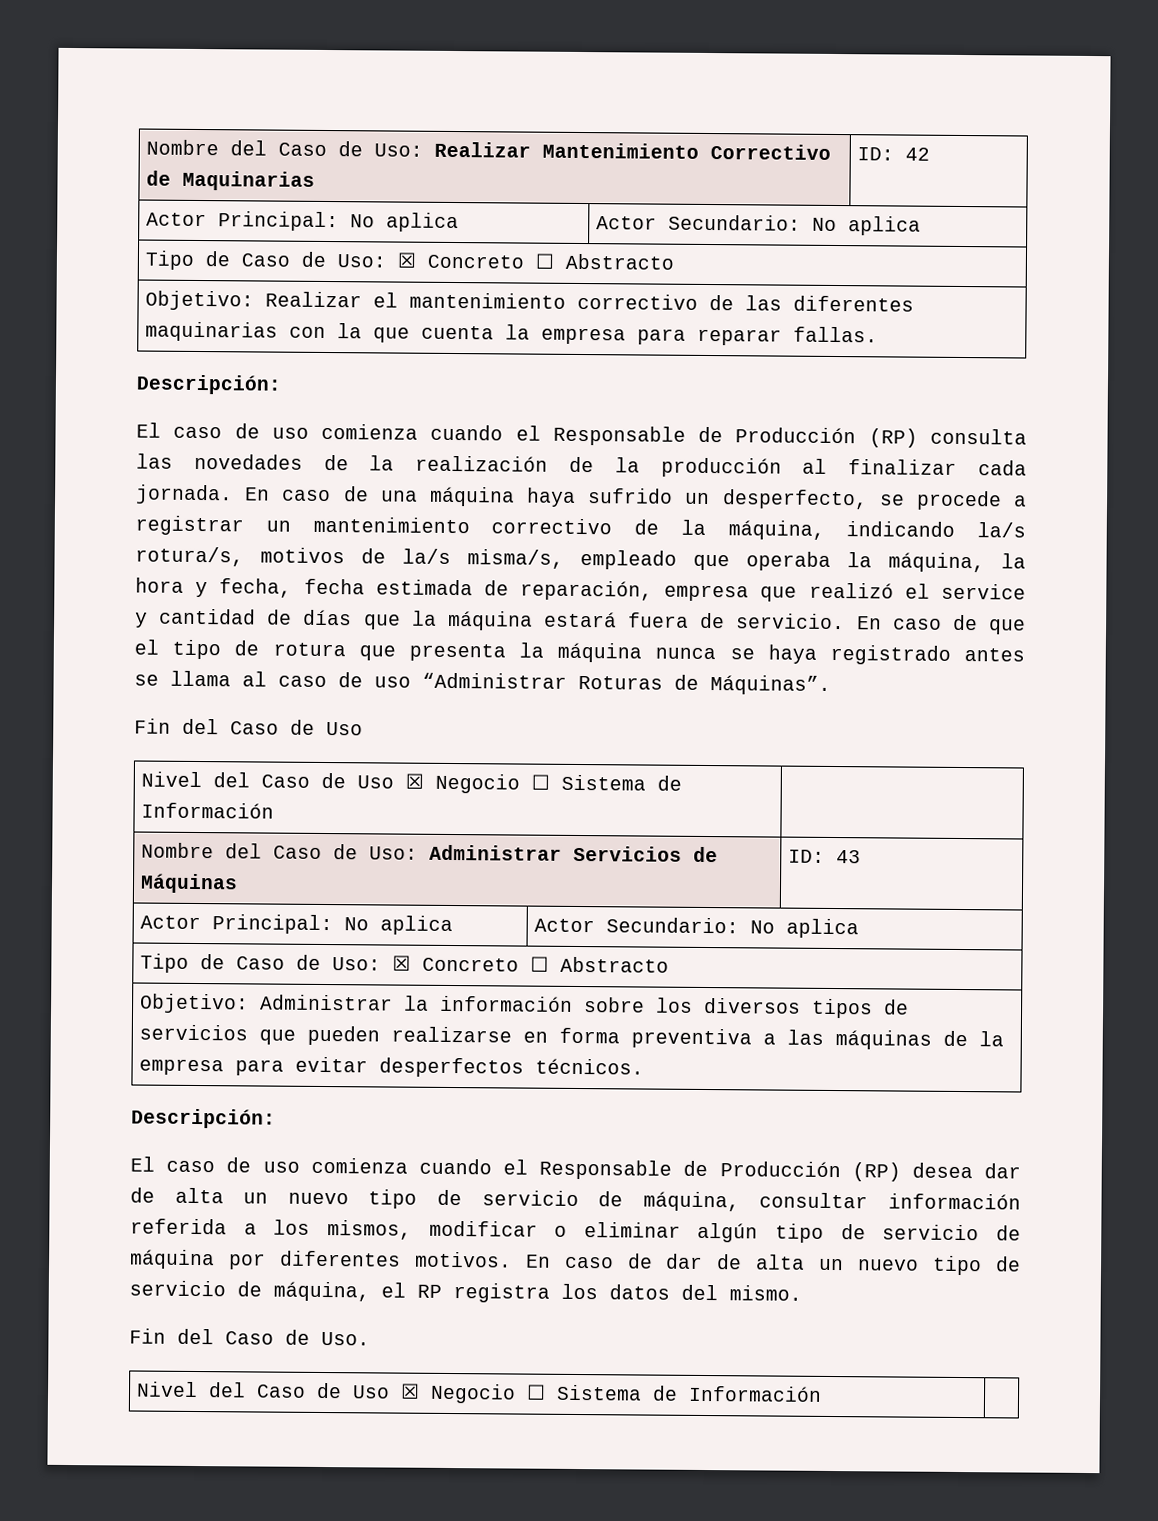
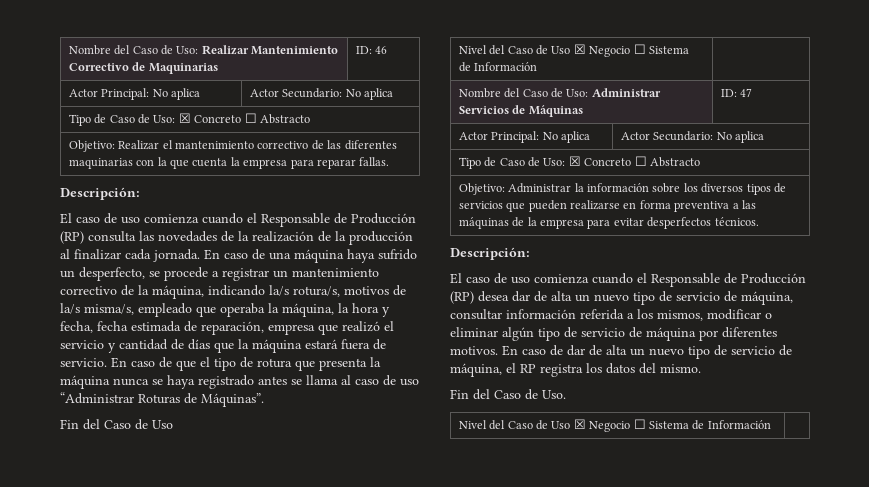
- Nombre del Caso de Uso: Realizar Mantenimiento Correctivo de Maquinarias | ID: 42
+ Nombre del Caso de Uso: Realizar Mantenimiento Correctivo de Maquinarias | ID: 46
- En caso de una máquina haya sufrido un desperfecto, se procede a registrar un mantenimiento correctivo de la máquina, indicando la/s rotura/s, motivos de la/s misma/s, empleado que operaba la máquina, la hora y fecha, fecha estimada de reparación, empresa que realizó el service y cantidad de días que la máquina estará fuera de servicio.
+ En caso de una máquina haya sufrido un desperfecto, se procede a registrar un mantenimiento correctivo de la máquina, indicando la/s rotura/s, motivos de la/s misma/s, empleado que operaba la máquina, la hora y fecha, fecha estimada de reparación, empresa que realizó el servicio y cantidad de días que la máquina estará fuera de servicio.
- Nombre del Caso de Uso: Administrar Servicios de Máquinas | ID: 43
+ Nombre del Caso de Uso: Administrar Servicios de Máquinas | ID: 47

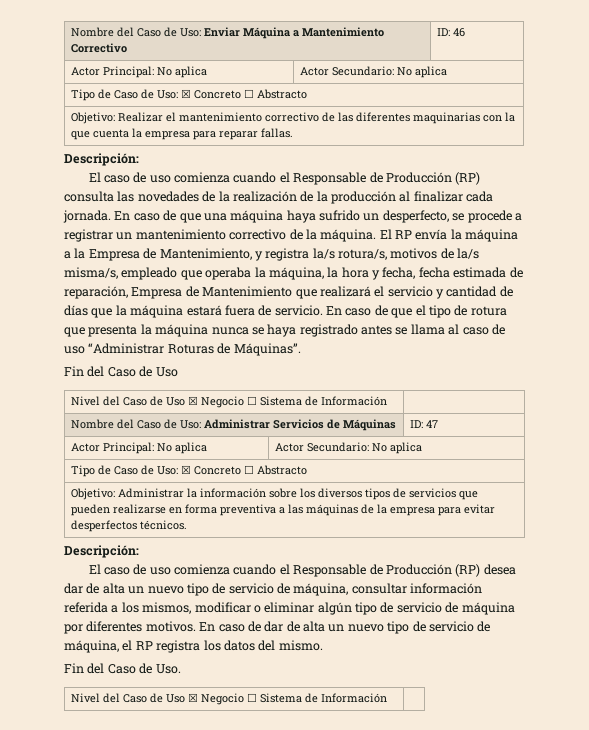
- Nombre del Caso de Uso: Realizar Mantenimiento Correctivo de Maquinarias | ID: 46
+ Nombre del Caso de Uso: Enviar Máquina a Mantenimiento Correctivo | ID: 46
- En caso de una máquina haya sufrido un desperfecto, se procede a registrar un mantenimiento correctivo de la máquina, indicando la/s rotura/s, motivos de la/s misma/s, empleado que operaba la máquina, la hora y fecha, fecha estimada de reparación, empresa que realizó el servicio y cantidad de días que la máquina estará fuera de servicio.
+ En caso de que una máquina haya sufrido un desperfecto, se procede a registrar un mantenimiento correctivo de la máquina. El RP envía la máquina a la Empresa de Mantenimiento, y registra la/s rotura/s, motivos de la/s misma/s, empleado que operaba la máquina, la hora y fecha, fecha estimada de reparación, Empresa de Mantenimiento que realizará el servicio y cantidad de días que la máquina estará fuera de servicio.

